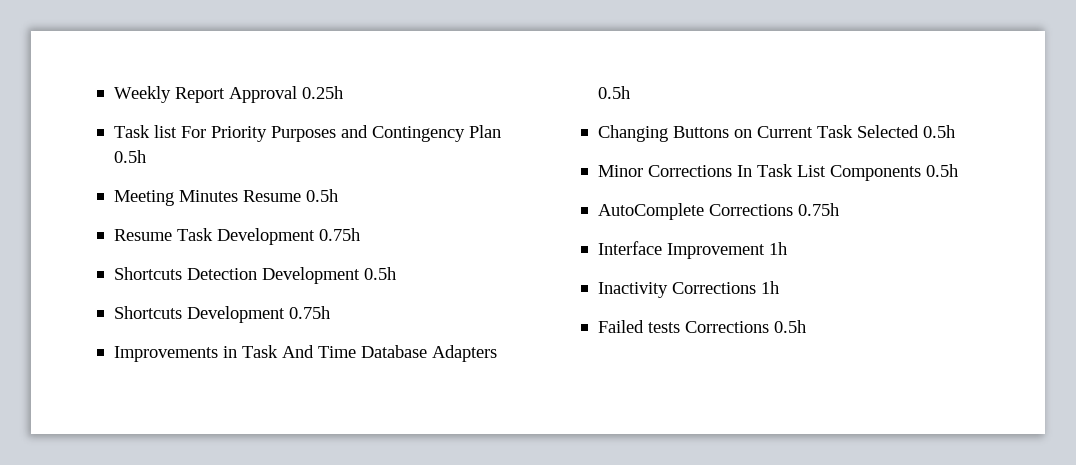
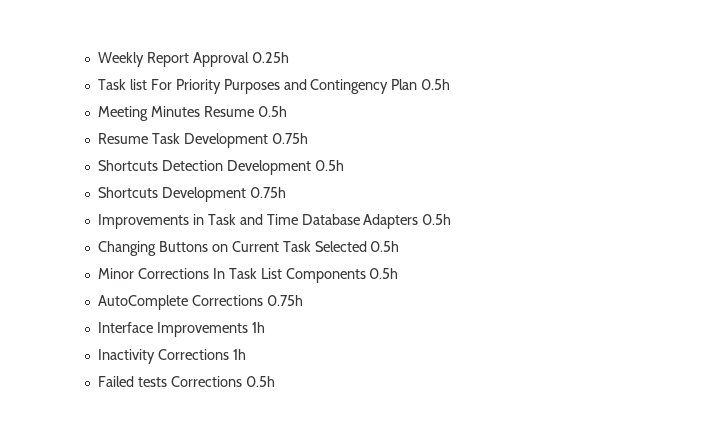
- Improvements in Task And Time Database Adapters 0.5h
+ Improvements in Task and Time Database Adapters 0.5h
- Interface Improvement 1h
+ Interface Improvements 1h

